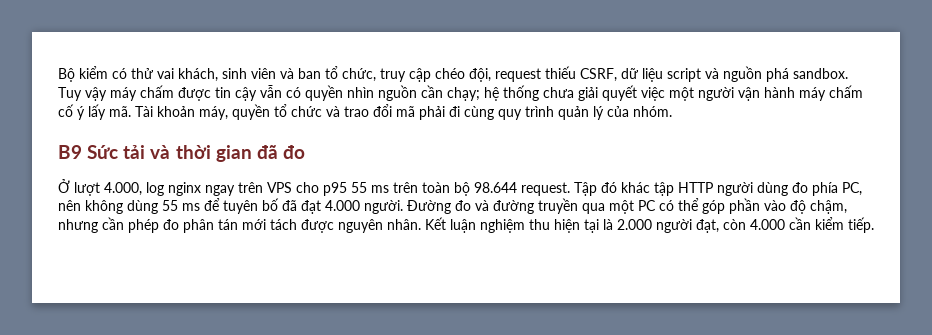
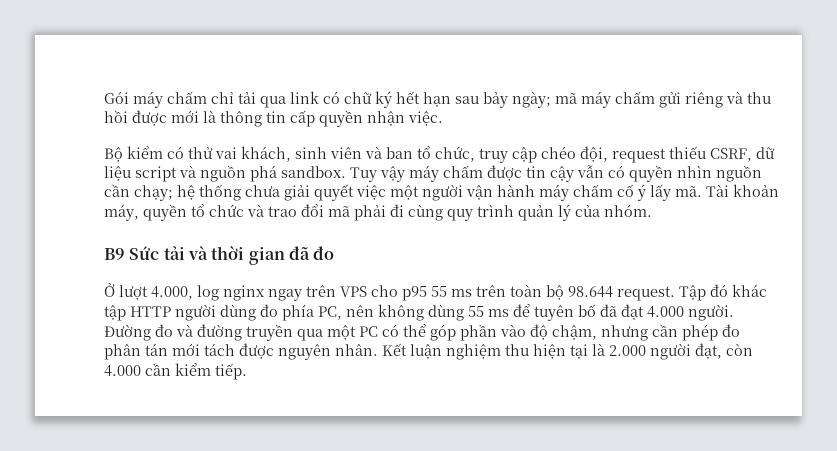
+ Gói máy chấm chỉ tải qua link có chữ ký hết hạn sau bảy ngày; mã máy chấm gửi riêng và thu hồi được mới là thông tin cấp quyền nhận việc.

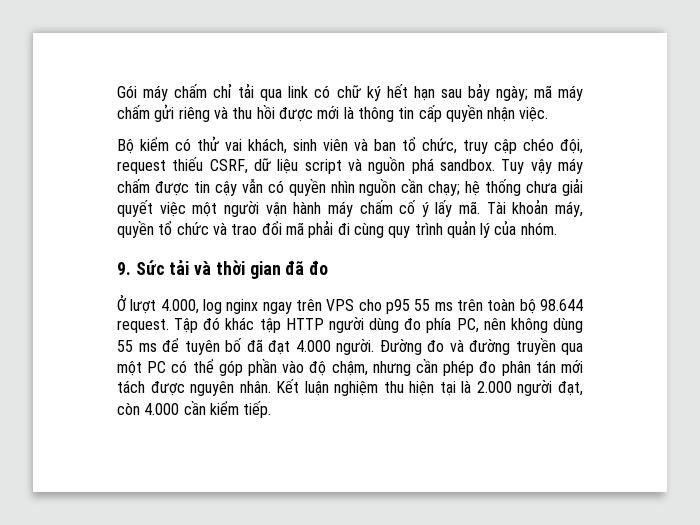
- B9 Sức tải và thời gian đã đo
+ 9. Sức tải và thời gian đã đo

